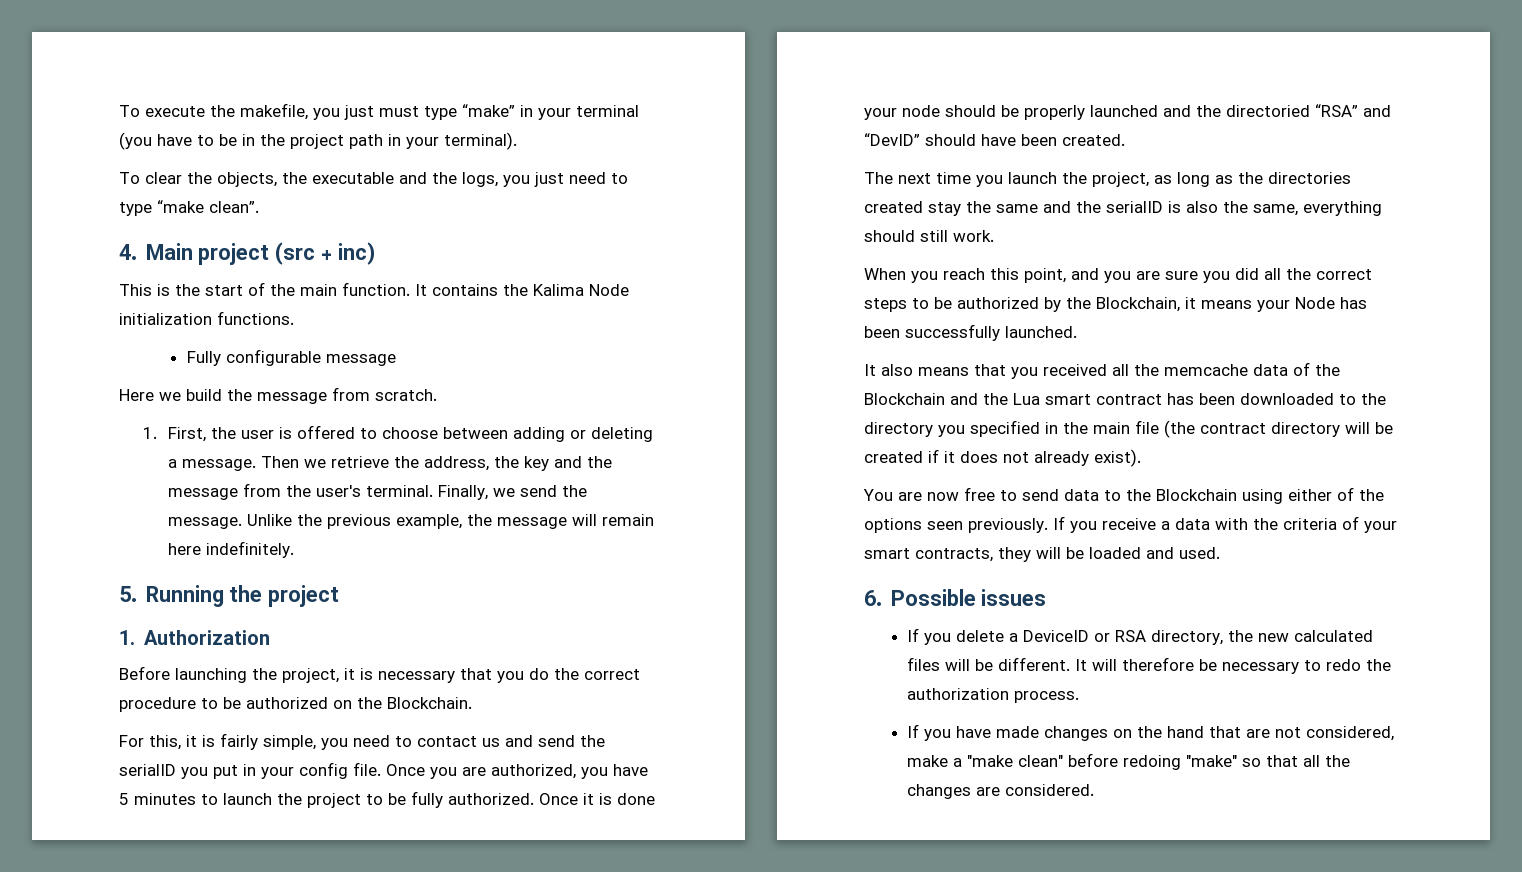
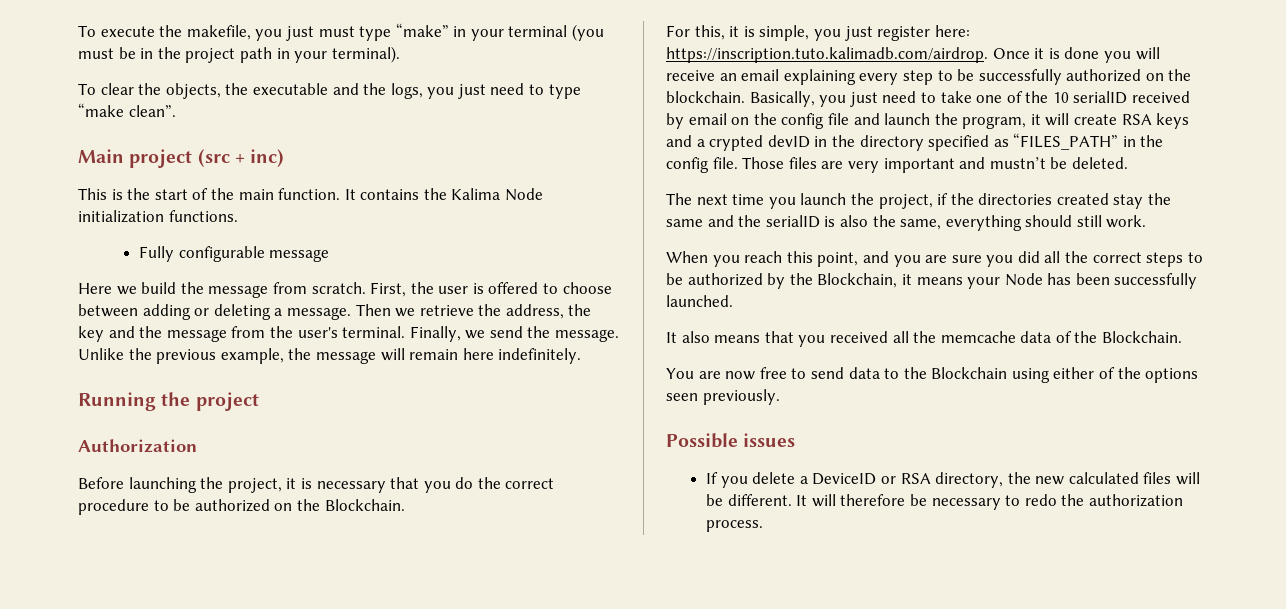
- To execute the makefile, you just must type “make” in your terminal (you have to be in the project path in your terminal).
+ To execute the makefile, you just must type “make” in your terminal (you must be in the project path in your terminal).
- 4. Main project (src + inc)
+ Main project (src + inc)
- Here we build the message from scratch.
- 1. First, the user is offered to choose between adding or deleting a message.
+ Here we build the message from scratch. First, the user is offered to choose between adding or deleting a message.
- 5. Running the project
+ Running the project
- 1. Authorization
+ Authorization
- For this, it is fairly simple, you need to contact us and send the serialID you put in your config file. Once you are authorized, you have 5 minutes to launch the project to be fully authorized. Once it is done your node should be properly launched and the directoried “RSA” and “DevID” should have been created.
+ For this, it is simple, you just register here: https://inscription.tuto.kalimadb.com/airdrop. Once it is done you will receive an email explaining every step to be successfully authorized on the blockchain. Basically, you just need to take one of the 10 serialID received by email on the config file and launch the program, it will create RSA keys and a crypted devID in the directory specified as “FILES_PATH” in the config file. Those files are very important and mustn’t be deleted.
- The next time you launch the project, as long as the directories created stay the same and the serialID is also the same, everything should still work.
+ The next time you launch the project, if the directories created stay the same and the serialID is also the same, everything should still work.
- It also means that you received all the memcache data of the Blockchain and the Lua smart contract has been downloaded to the directory you specified in the main file (the contract directory will be created if it does not already exist).
+ It also means that you received all the memcache data of the Blockchain.
- You are now free to send data to the Blockchain using either of the options seen previously. If you receive a data with the criteria of your smart contracts, they will be loaded and used.
- 6. Possible issues
+ You are now free to send data to the Blockchain using either of the options seen previously.
+ Possible issues
- If you have made changes on the hand that are not considered, make a "make clean" before redoing "make" so that all the changes are considered.

